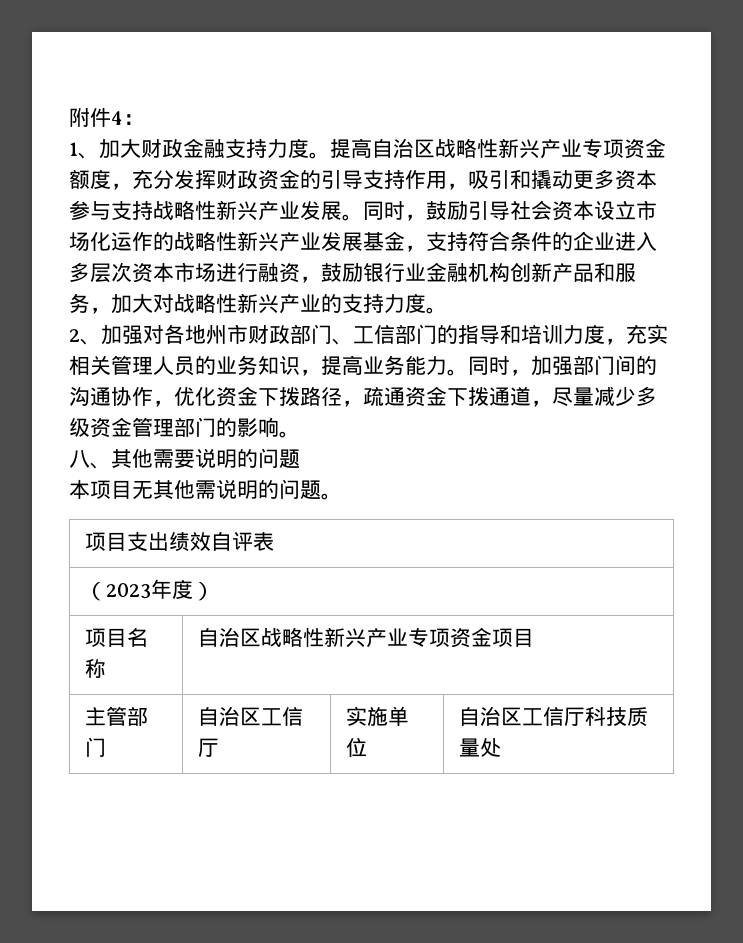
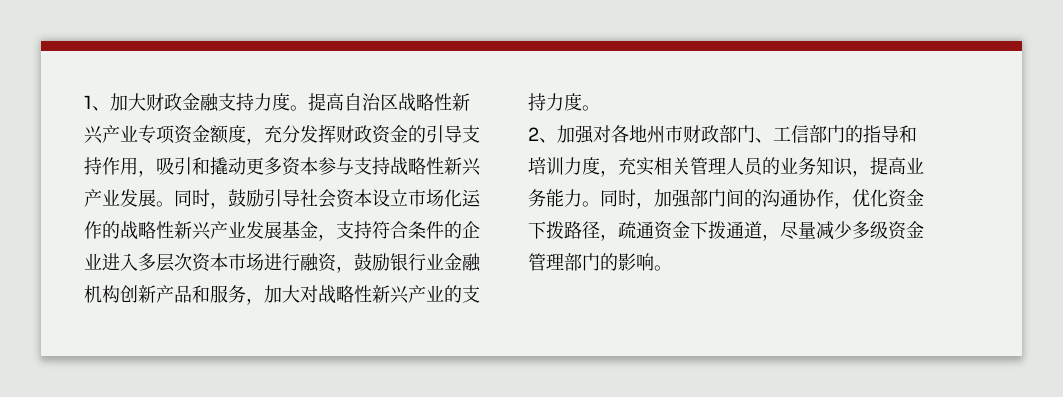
- 附件4：
- 八、其他需要说明的问题
- 本项目无其他需说明的问题。
- 项目支出绩效自评表
- （2023年度）
- 项目名称 | 自治区战略性新兴产业专项资金项目
- 主管部门 | 自治区工信厅 | 实施单位 | 自治区工信厅科技质量处

